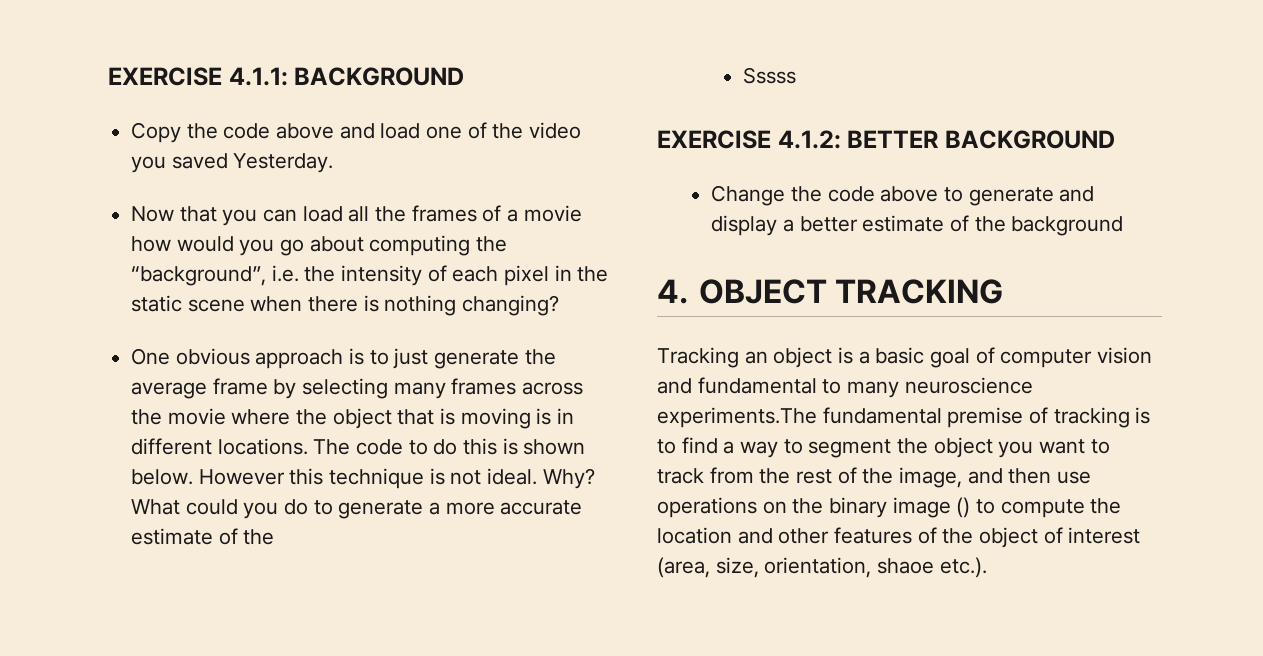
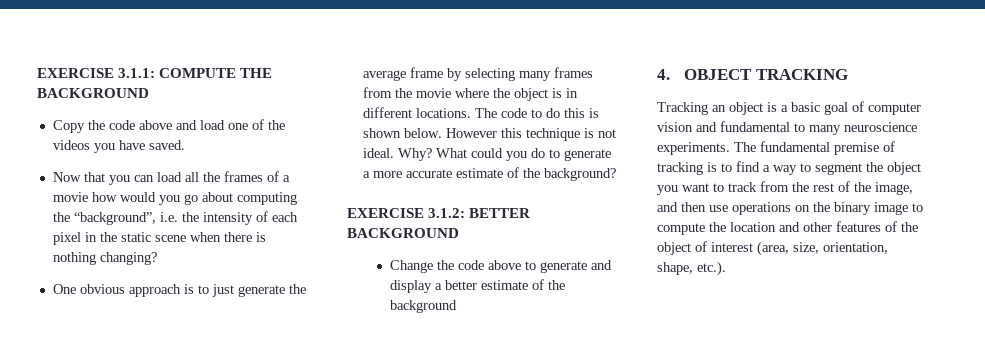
- EXERCISE 4.1.1: BACKGROUND
+ EXERCISE 3.1.1: COMPUTE THE BACKGROUND
- Copy the code above and load one of the video you saved Yesterday.
+ Copy the code above and load one of the videos you have saved.
- One obvious approach is to just generate the average frame by selecting many frames across the movie where the object that is moving is in different locations.
+ One obvious approach is to just generate the average frame by selecting many frames from the movie where the object is in different locations.
- What could you do to generate a more accurate estimate of the
- Sssss
- EXERCISE 4.1.2: BETTER BACKGROUND
+ What could you do to generate a more accurate estimate of the background?
+ EXERCISE 3.1.2: BETTER BACKGROUND
- Tracking an object is a basic goal of computer vision and fundamental to many neuroscience experiments.The fundamental premise of tracking is to find a way to segment the object you want to track from the rest of the image, and then use operations on the binary image () to compute the location and other features of the object of interest (area, size, orientation, shaoe etc.).
+ Tracking an object is a basic goal of computer vision and fundamental to many neuroscience experiments. The fundamental premise of tracking is to find a way to segment the object you want to track from the rest of the image, and then use operations on the binary image to compute the location and other features of the object of interest (area, size, orientation, shape, etc.).

